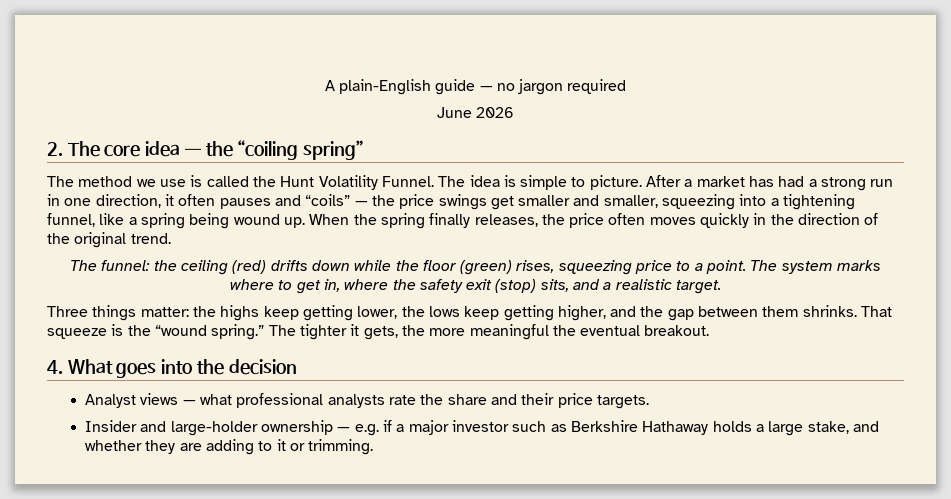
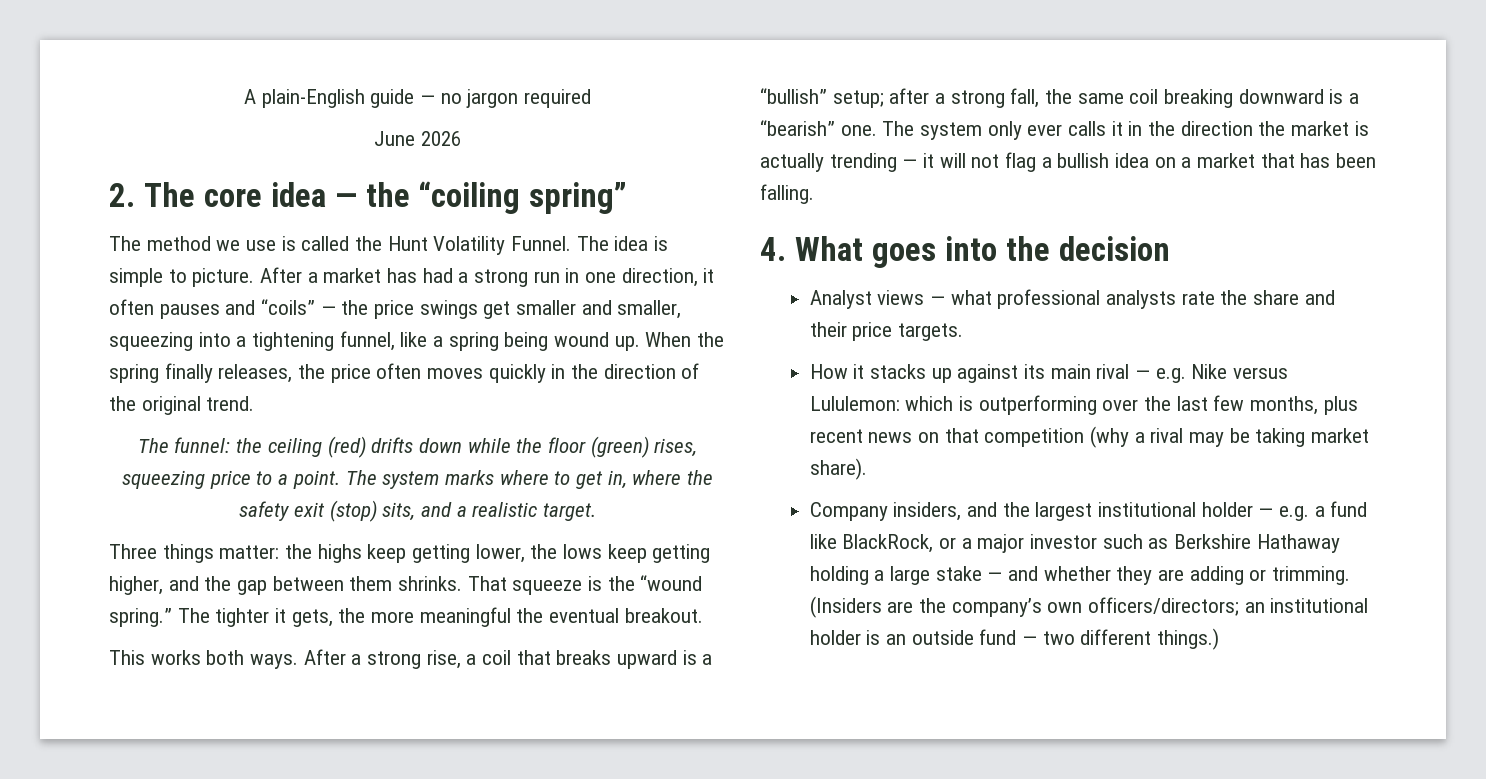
+ This works both ways. After a strong rise, a coil that breaks upward is a “bullish” setup; after a strong fall, the same coil breaking downward is a “bearish” one. The system only ever calls it in the direction the market is actually trending — it will not flag a bullish idea on a market that has been falling.
- Insider and large-holder ownership — e.g. if a major investor such as Berkshire Hathaway holds a large stake, and whether they are adding to it or trimming.
+ How it stacks up against its main rival — e.g. Nike versus Lululemon: which is outperforming over the last few months, plus recent news on that competition (why a rival may be taking market share).
+ Company insiders, and the largest institutional holder — e.g. a fund like BlackRock, or a major investor such as Berkshire Hathaway holding a large stake — and whether they are adding or trimming. (Insiders are the company’s own officers/directors; an institutional holder is an outside fund — two different things.)

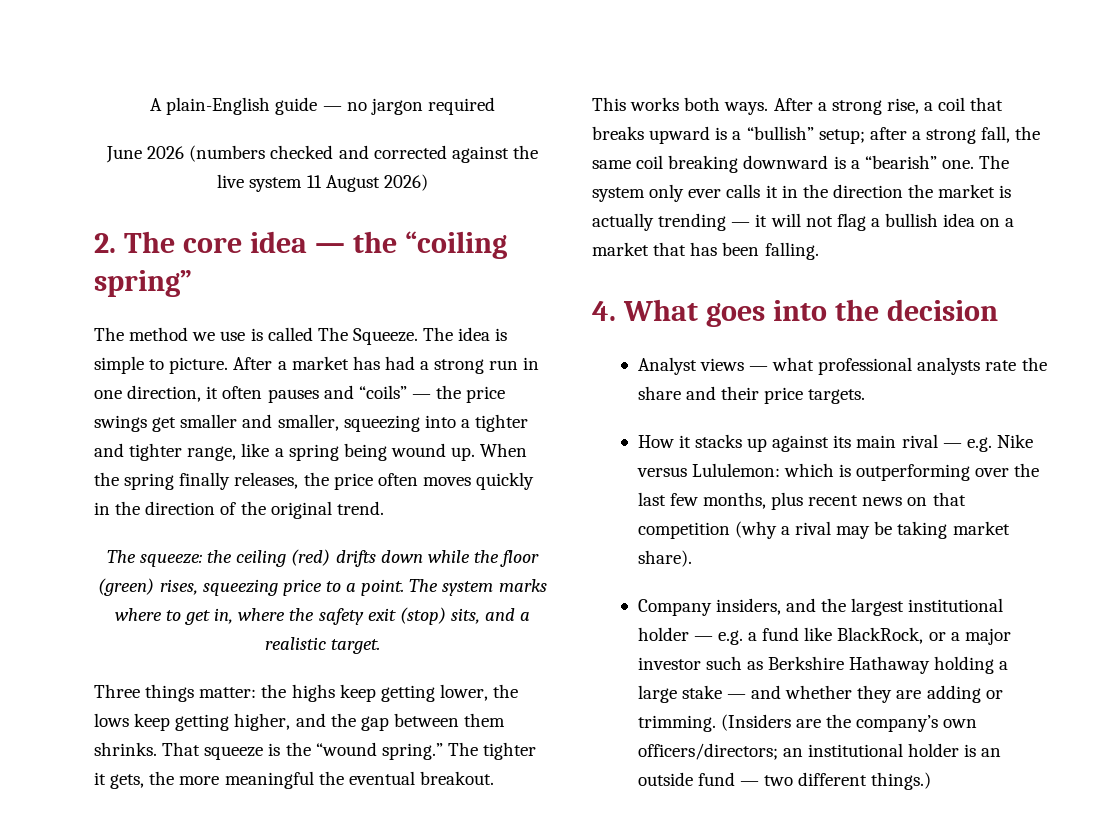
- June 2026
+ June 2026 (numbers checked and corrected against the live system 11 August 2026)
- The method we use is called the Hunt Volatility Funnel.
+ The method we use is called The Squeeze.
- After a market has had a strong run in one direction, it often pauses and “coils” — the price swings get smaller and smaller, squeezing into a tightening funnel, like a spring being wound up.
+ After a market has had a strong run in one direction, it often pauses and “coils” — the price swings get smaller and smaller, squeezing into a tighter and tighter range, like a spring being wound up.
- The funnel: the ceiling (red) drifts down while the floor (green) rises, squeezing price to a point.
+ The squeeze: the ceiling (red) drifts down while the floor (green) rises, squeezing price to a point.

